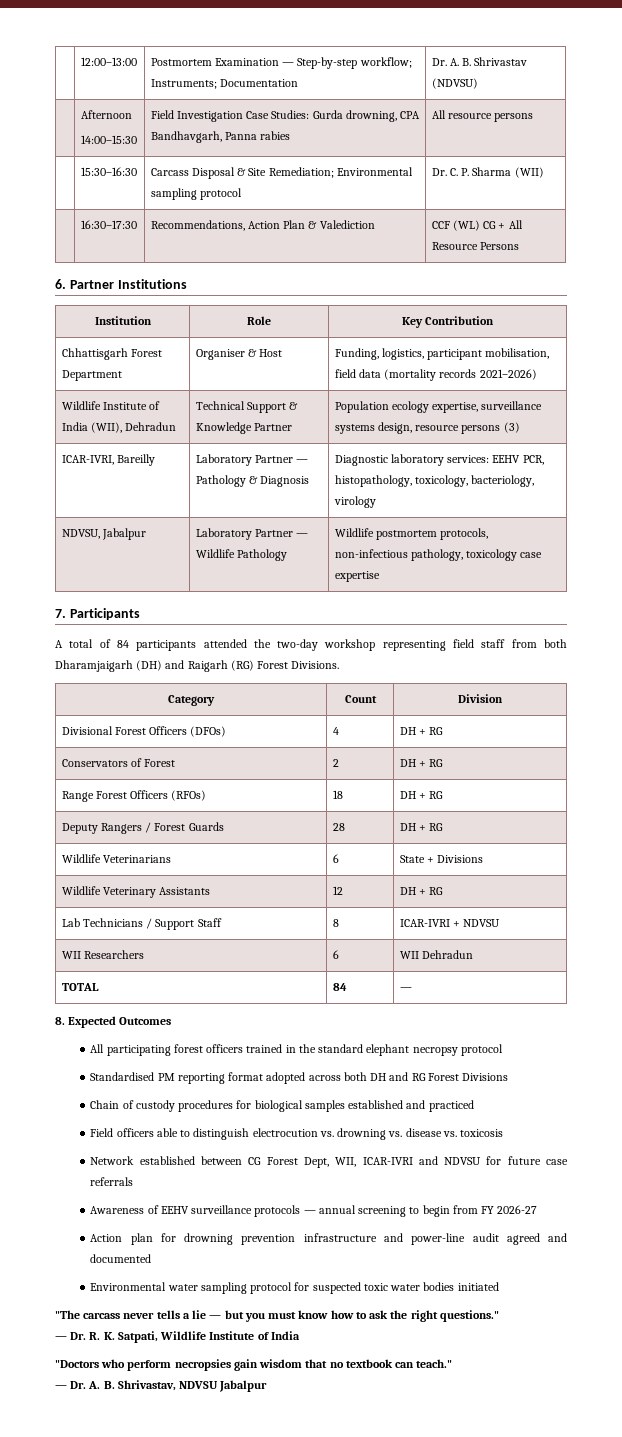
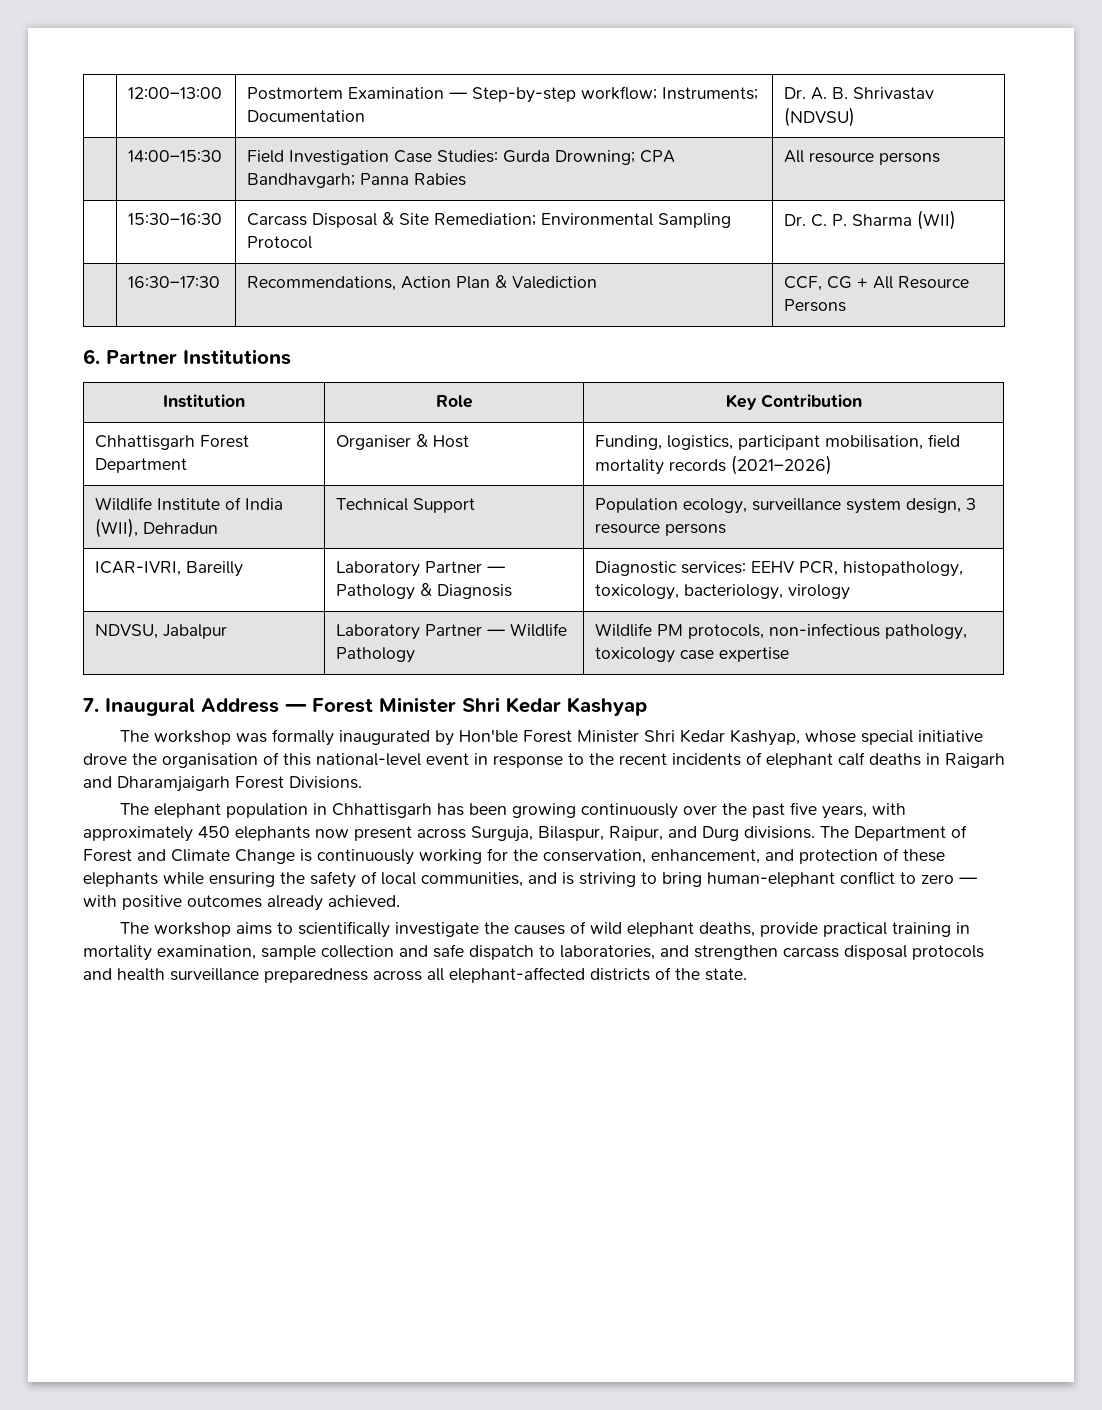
- | Afternoon
- 14:00–15:30 | Field Investigation Case Studies: Gurda drowning, CPA Bandhavgarh, Panna rabies | All resource persons
+ | 14:00–15:30 | Field Investigation Case Studies: Gurda Drowning; CPA Bandhavgarh; Panna Rabies | All resource persons
- | 15:30–16:30 | Carcass Disposal & Site Remediation; Environmental sampling protocol | Dr. C. P. Sharma (WII)
+ | 15:30–16:30 | Carcass Disposal & Site Remediation; Environmental Sampling Protocol | Dr. C. P. Sharma (WII)
- | 16:30–17:30 | Recommendations, Action Plan & Valediction | CCF (WL) CG + All Resource Persons
+ | 16:30–17:30 | Recommendations, Action Plan & Valediction | CCF, CG + All Resource Persons
- Chhattisgarh Forest Department | Organiser & Host | Funding, logistics, participant mobilisation, field data (mortality records 2021–2026)
+ Chhattisgarh Forest Department | Organiser & Host | Funding, logistics, participant mobilisation, field mortality records (2021–2026)
- Wildlife Institute of India (WII), Dehradun | Technical Support & Knowledge Partner | Population ecology expertise, surveillance systems design, resource persons (3)
+ Wildlife Institute of India (WII), Dehradun | Technical Support | Population ecology, surveillance system design, 3 resource persons
- ICAR-IVRI, Bareilly | Laboratory Partner — Pathology & Diagnosis | Diagnostic laboratory services: EEHV PCR, histopathology, toxicology, bacteriology, virology
+ ICAR-IVRI, Bareilly | Laboratory Partner — Pathology & Diagnosis | Diagnostic services: EEHV PCR, histopathology, toxicology, bacteriology, virology
- NDVSU, Jabalpur | Laboratory Partner — Wildlife Pathology | Wildlife postmortem protocols, non-infectious pathology, toxicology case expertise
+ NDVSU, Jabalpur | Laboratory Partner — Wildlife Pathology | Wildlife PM protocols, non-infectious pathology, toxicology case expertise
- 7. Participants
- A total of 84 participants attended the two-day workshop representing field staff from both Dharamjaigarh (DH) and Raigarh (RG) Forest Divisions.
- Category | Count | Division
- Divisional Forest Officers (DFOs) | 4 | DH + RG
- Conservators of Forest | 2 | DH + RG
- Range Forest Officers (RFOs) | 18 | DH + RG
- Deputy Rangers / Forest Guards | 28 | DH + RG
- Wildlife Veterinarians | 6 | State + Divisions
- Wildlife Veterinary Assistants | 12 | DH + RG
- Lab Technicians / Support Staff | 8 | ICAR-IVRI + NDVSU
- WII Researchers | 6 | WII Dehradun
- TOTAL | 84 | —
- 8. Expected Outcomes
- All participating forest officers trained in the standard elephant necropsy protocol
- Standardised PM reporting format adopted across both DH and RG Forest Divisions
- Chain of custody procedures for biological samples established and practiced
- Field officers able to distinguish electrocution vs. drowning vs. disease vs. toxicosis
- Network established between CG Forest Dept, WII, ICAR-IVRI and NDVSU for future case referrals
- Awareness of EEHV surveillance protocols — annual screening to begin from FY 2026-27
- Action plan for drowning prevention infrastructure and power-line audit agreed and documented
- Environmental water sampling protocol for suspected toxic water bodies initiated
- "The carcass never tells a lie — but you must know how to ask the right questions."
- — Dr. R. K. Satpati, Wildlife Institute of India
- "Doctors who perform necropsies gain wisdom that no textbook can teach."
- — Dr. A. B. Shrivastav, NDVSU Jabalpur
+ 7. Inaugural Address — Forest Minister Shri Kedar Kashyap
+ The workshop was formally inaugurated by Hon'ble Forest Minister Shri Kedar Kashyap, whose special initiative drove the organisation of this national-level event in response to the recent incidents of elephant calf deaths in Raigarh and Dharamjaigarh Forest Divisions.
+ The elephant population in Chhattisgarh has been growing continuously over the past five years, with approximately 450 elephants now present across Surguja, Bilaspur, Raipur, and Durg divisions. The Department of Forest and Climate Change is continuously working for the conservation, enhancement, and protection of these elephants while ensuring the safety of local communities, and is striving to bring human-elephant conflict to zero — with positive outcomes already achieved.
+ The workshop aims to scientifically investigate the causes of wild elephant deaths, provide practical training in mortality examination, sample collection and safe dispatch to laboratories, and strengthen carcass disposal protocols and health surveillance preparedness across all elephant-affected districts of the state.

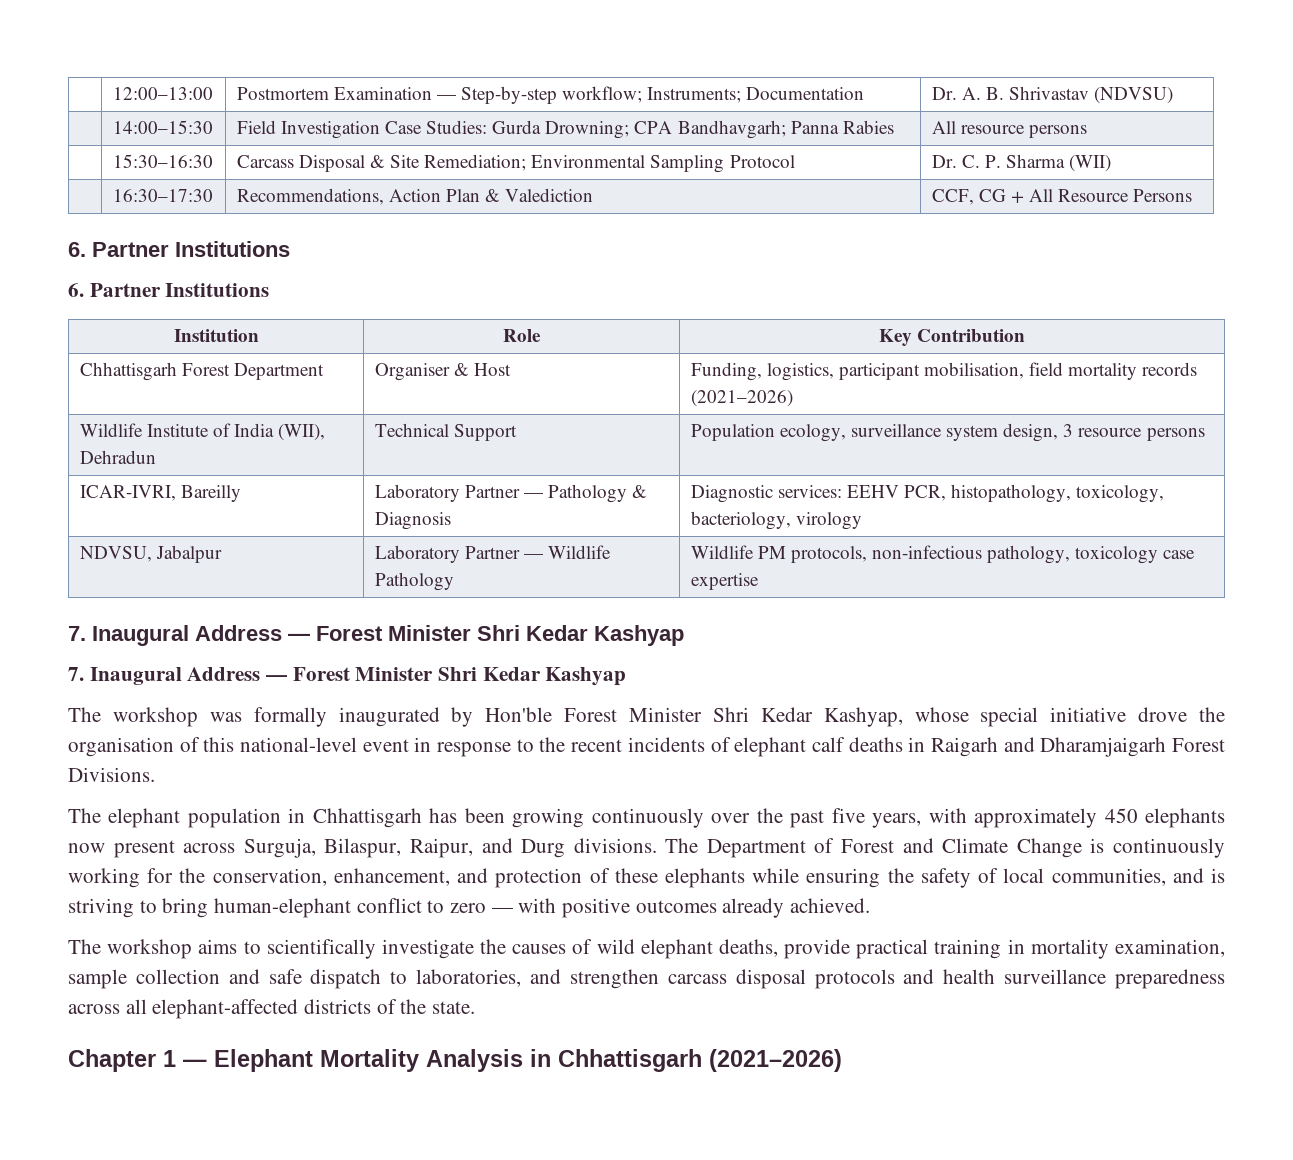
  | 16:30–17:30 | Recommendations, Action Plan & Valediction | CCF, CG + All Resource Persons
+ 6. Partner Institutions
  NDVSU, Jabalpur | Laboratory Partner — Wildlife Pathology | Wildlife PM protocols, non-infectious pathology, toxicology case expertise
+ 7. Inaugural Address — Forest Minister Shri Kedar Kashyap
+ Chapter 1 — Elephant Mortality Analysis in Chhattisgarh (2021–2026)

